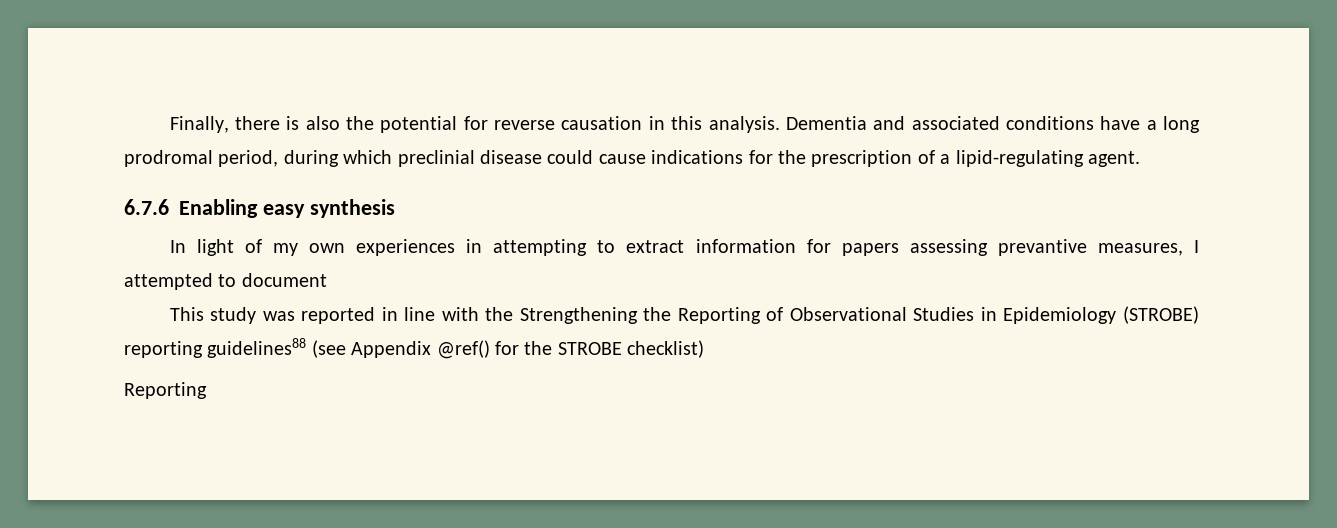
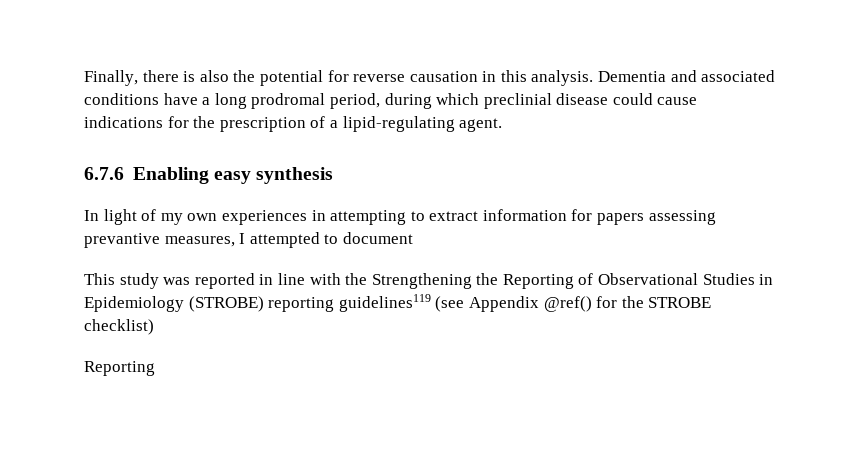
- This study was reported in line with the Strengthening the Reporting of Observational Studies in Epidemiology (STROBE) reporting guidelines88 (see Appendix @ref() for the STROBE checklist)
+ This study was reported in line with the Strengthening the Reporting of Observational Studies in Epidemiology (STROBE) reporting guidelines119 (see Appendix @ref() for the STROBE checklist)

